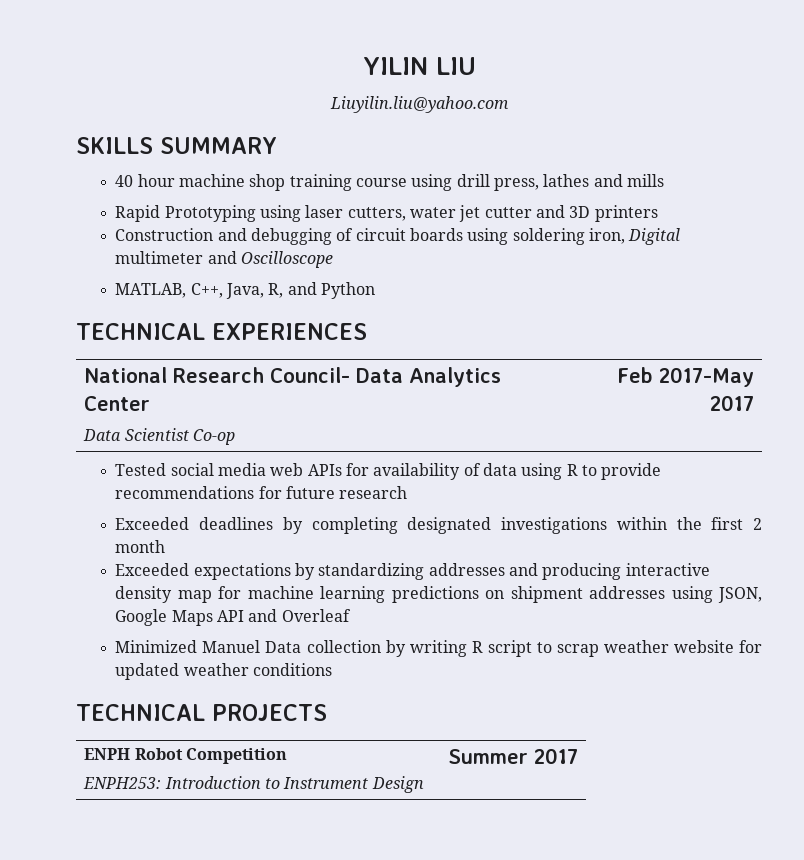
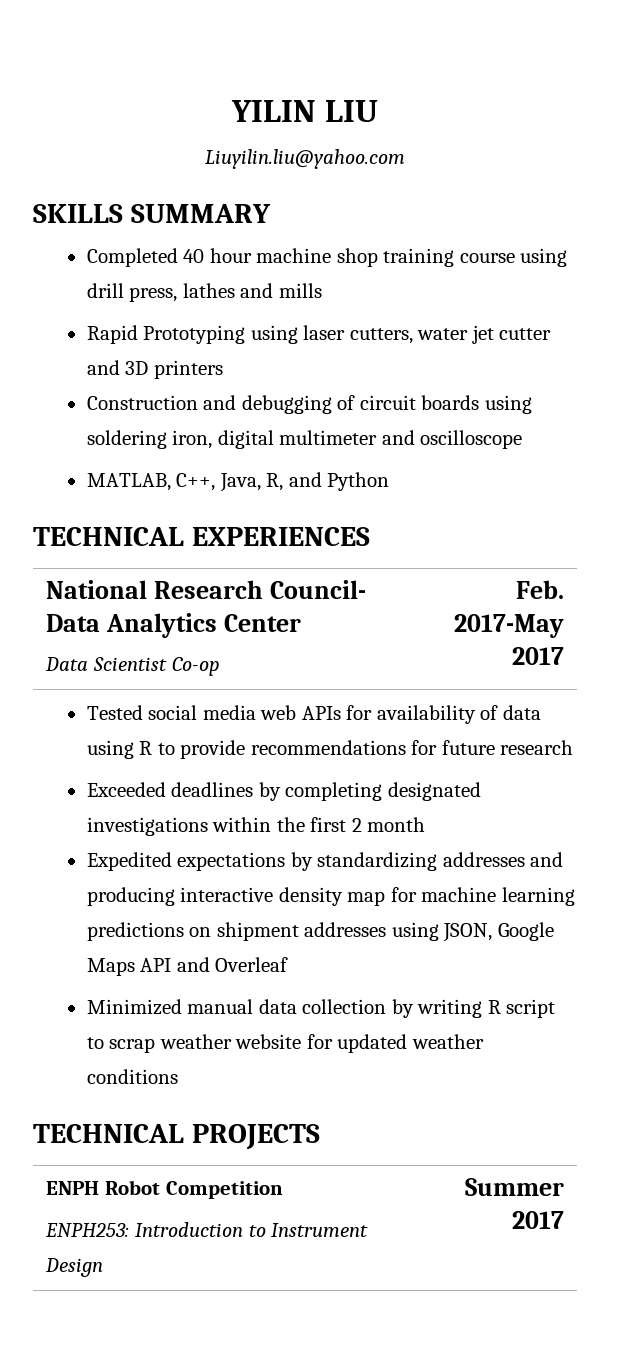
- 40 hour machine shop training course using drill press, lathes and mills
+ Completed 40 hour machine shop training course using drill press, lathes and mills
- Construction and debugging of circuit boards using soldering iron, Digital multimeter and Oscilloscope
+ Construction and debugging of circuit boards using soldering iron, digital multimeter and oscilloscope
  National Research Council- Data Analytics Center
- Data Scientist Co-op | Feb 2017-May 2017
+ Data Scientist Co-op | Feb. 2017-May 2017
- Exceeded expectations by standardizing addresses and producing interactive density map for machine learning predictions on shipment addresses using JSON, Google Maps API and Overleaf
+ Expedited expectations by standardizing addresses and producing interactive density map for machine learning predictions on shipment addresses using JSON, Google Maps API and Overleaf
- Minimized Manuel Data collection by writing R script to scrap weather website for updated weather conditions
+ Minimized manual data collection by writing R script to scrap weather website for updated weather conditions

